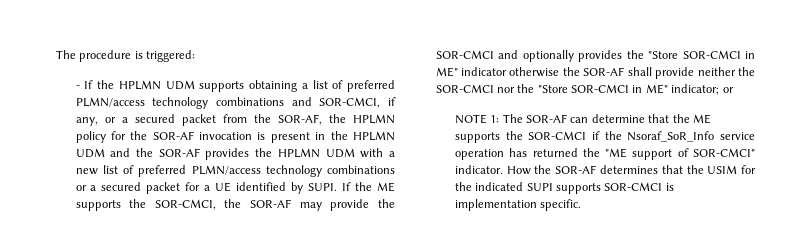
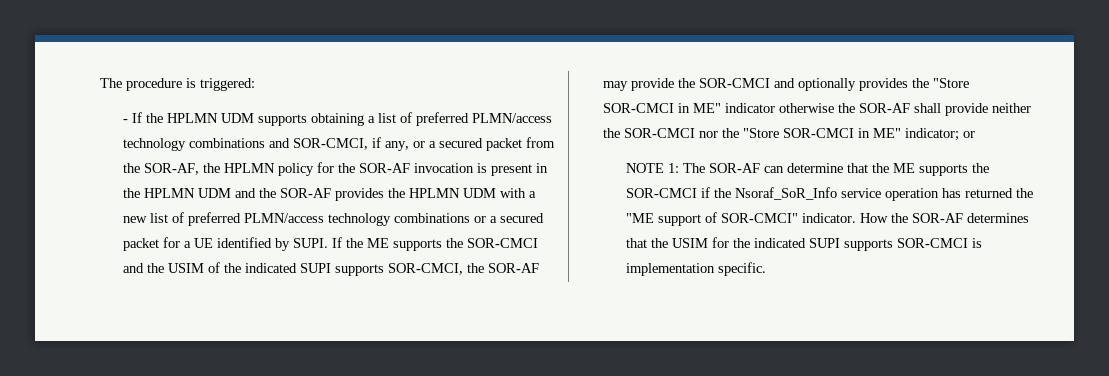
- If the ME supports the SOR-CMCI, the SOR-AF may provide the SOR-CMCI and optionally provides the "Store SOR-CMCI in ME" indicator otherwise the SOR-AF shall provide neither the SOR-CMCI nor the "Store SOR-CMCI in ME" indicator; or
+ If the ME supports the SOR-CMCI and the USIM of the indicated SUPI supports SOR-CMCI, the SOR-AF may provide the SOR-CMCI and optionally provides the "Store SOR-CMCI in ME" indicator otherwise the SOR-AF shall provide neither the SOR-CMCI nor the "Store SOR-CMCI in ME" indicator; or

